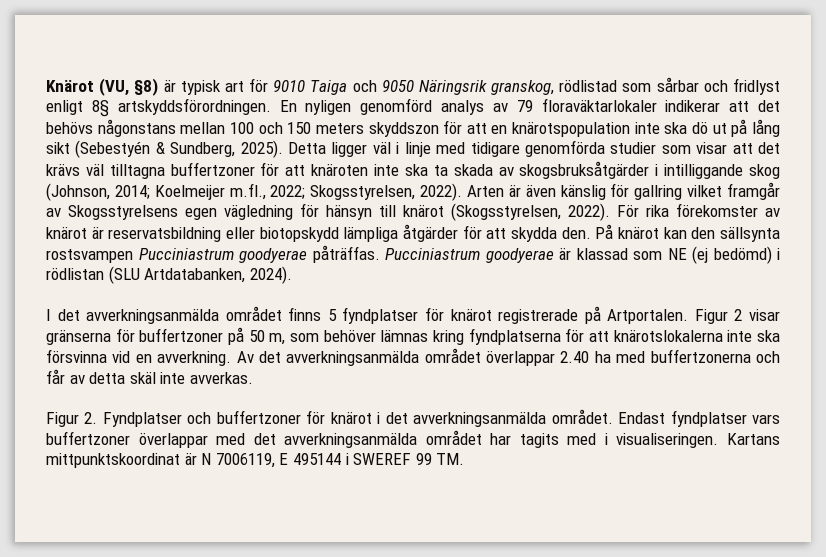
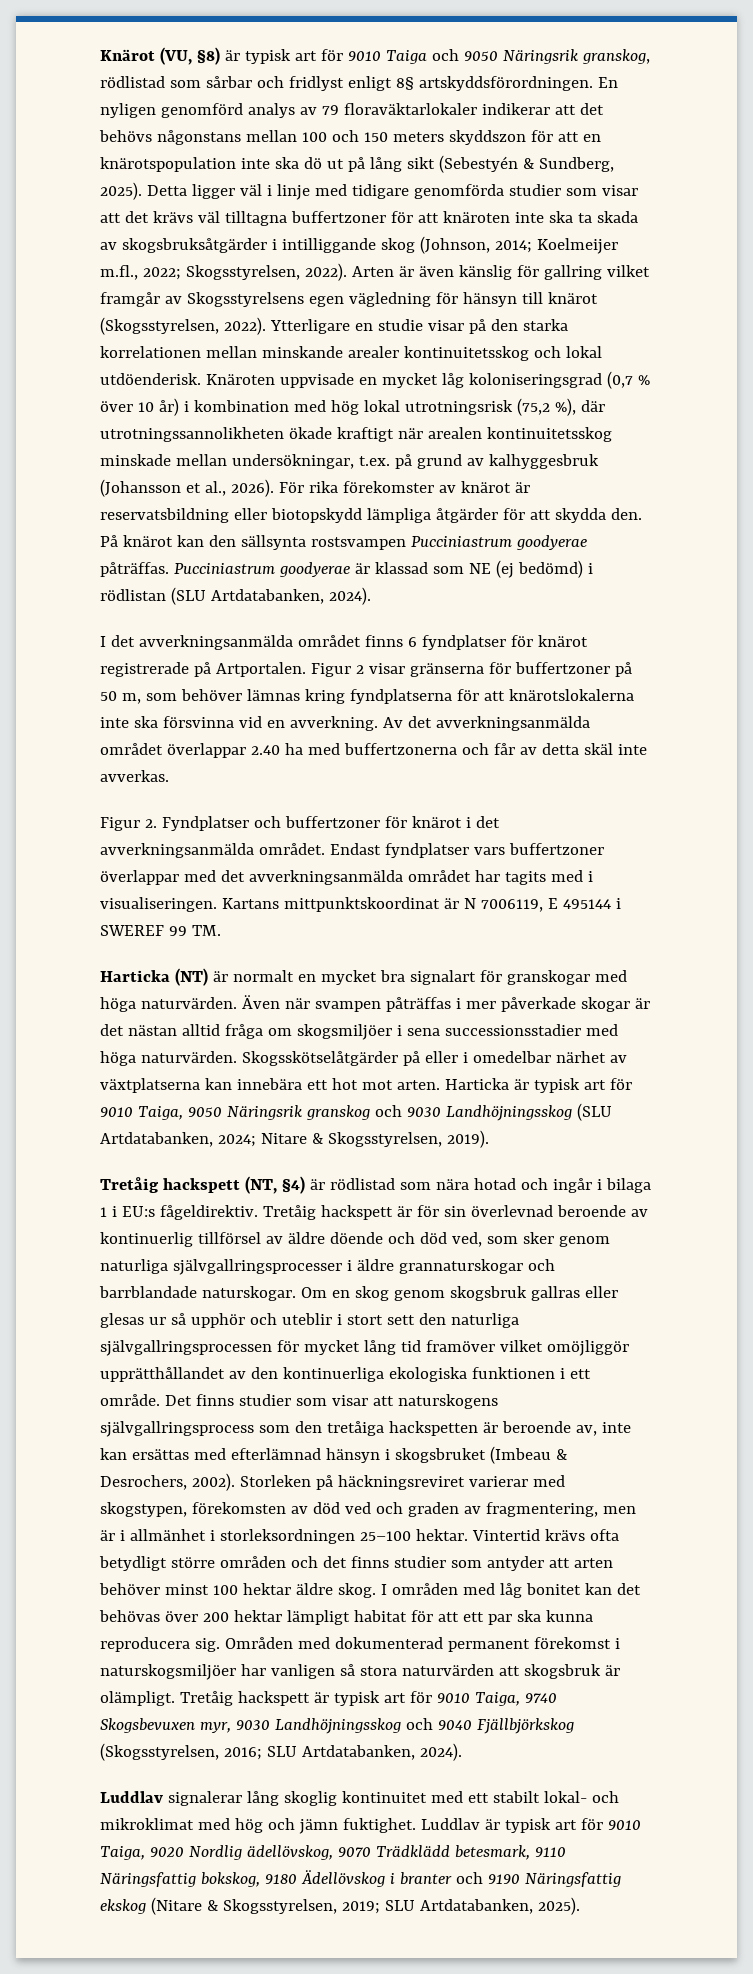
+ Ytterligare en studie visar på den starka korrelationen mellan minskande arealer kontinuitetsskog och lokal utdöenderisk. Knäroten uppvisade en mycket låg koloniseringsgrad (0,7 % över 10 år) i kombination med hög lokal utrotningsrisk (75,2 %), där utrotningssannolikheten ökade kraftigt när arealen kontinuitetsskog minskade mellan undersökningar, t.ex. på grund av kalhyggesbruk (Johansson et al., 2026).
- I det avverkningsanmälda området finns 5 fyndplatser för knärot registrerade på Artportalen.
+ I det avverkningsanmälda området finns 6 fyndplatser för knärot registrerade på Artportalen.
+ Harticka (NT) är normalt en mycket bra signalart för granskogar med höga naturvärden. Även när svampen påträffas i mer påverkade skogar är det nästan alltid fråga om skogsmiljöer i sena successionsstadier med höga naturvärden. Skogsskötselåtgärder på eller i omedelbar närhet av växtplatserna kan innebära ett hot mot arten. Harticka är typisk art för 9010 Taiga, 9050 Näringsrik granskog och 9030 Landhöjningsskog (SLU Artdatabanken, 2024; Nitare & Skogsstyrelsen, 2019).
+ Tretåig hackspett (NT, §4) är rödlistad som nära hotad och ingår i bilaga 1 i EU:s fågeldirektiv. Tretåig hackspett är för sin överlevnad beroende av kontinuerlig tillförsel av äldre döende och död ved, som sker genom naturliga självgallringsprocesser i äldre grannaturskogar och barrblandade naturskogar. Om en skog genom skogsbruk gallras eller glesas ur så upphör och uteblir i stort sett den naturliga självgallringsprocessen för mycket lång tid framöver vilket omöjliggör upprätthållandet av den kontinuerliga ekologiska funktionen i ett område. Det finns studier som visar att naturskogens självgallringsprocess som den tretåiga hackspetten är beroende av, inte kan ersättas med efterlämnad hänsyn i skogsbruket (Imbeau & Desrochers, 2002). Storleken på häckningsreviret varierar med skogstypen, förekomsten av död ved och graden av fragmentering, men är i allmänhet i storleksordningen 25–100 hektar. Vintertid krävs ofta betydligt större områden och det finns studier som antyder att arten behöver minst 100 hektar äldre skog. I områden med låg bonitet kan det behövas över 200 hektar lämpligt habitat för att ett par ska kunna reproducera sig. Områden med dokumenterad permanent förekomst i naturskogsmiljöer har vanligen så stora naturvärden att skogsbruk är olämpligt. Tretåig hackspett är typisk art för 9010 Taiga, 9740 Skogsbevuxen myr, 9030 Landhöjningsskog och 9040 Fjällbjörkskog (Skogsstyrelsen, 2016; SLU Artdatabanken, 2024).
+ Luddlav signalerar lång skoglig kontinuitet med ett stabilt lokal- och mikroklimat med hög och jämn fuktighet. Luddlav är typisk art för 9010 Taiga, 9020 Nordlig ädellövskog, 9070 Trädklädd betesmark, 9110 Näringsfattig bokskog, 9180 Ädellövskog i branter och 9190 Näringsfattig ekskog (Nitare & Skogsstyrelsen, 2019; SLU Artdatabanken, 2025).

